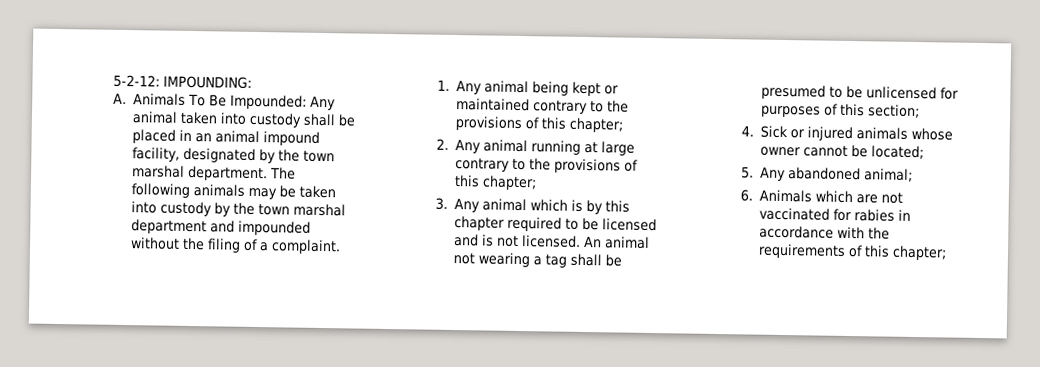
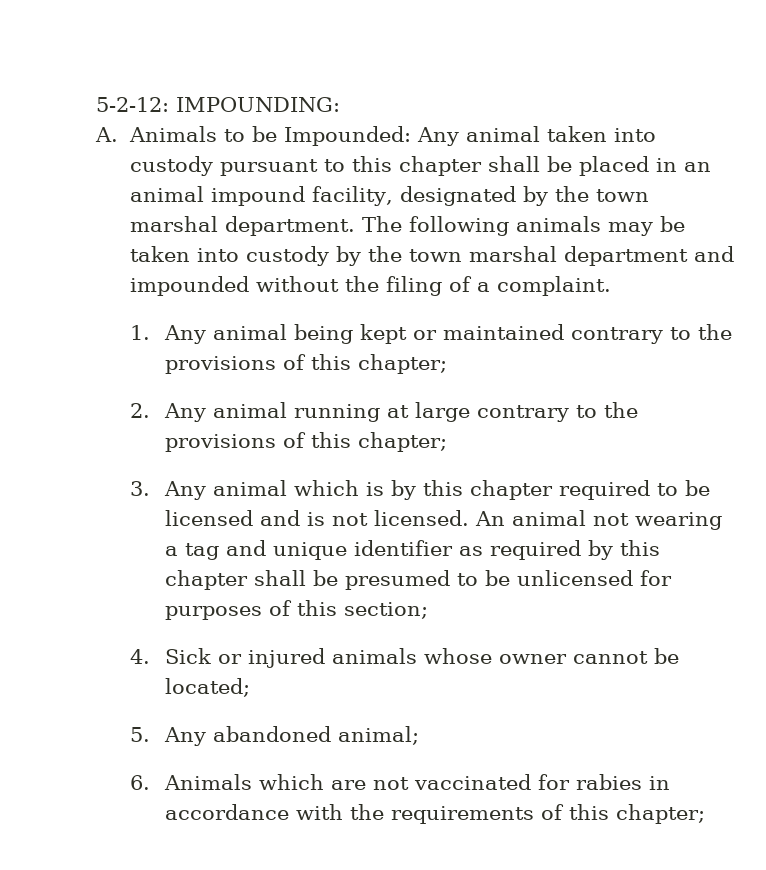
- A. Animals To Be Impounded: Any animal taken into custody shall be placed in an animal impound facility, designated by the town marshal department.
+ A. Animals to be Impounded: Any animal taken into custody pursuant to this chapter shall be placed in an animal impound facility, designated by the town marshal department.
- An animal not wearing a tag shall be presumed to be unlicensed for purposes of this section;
+ An animal not wearing a tag and unique identifier as required by this chapter shall be presumed to be unlicensed for purposes of this section;

